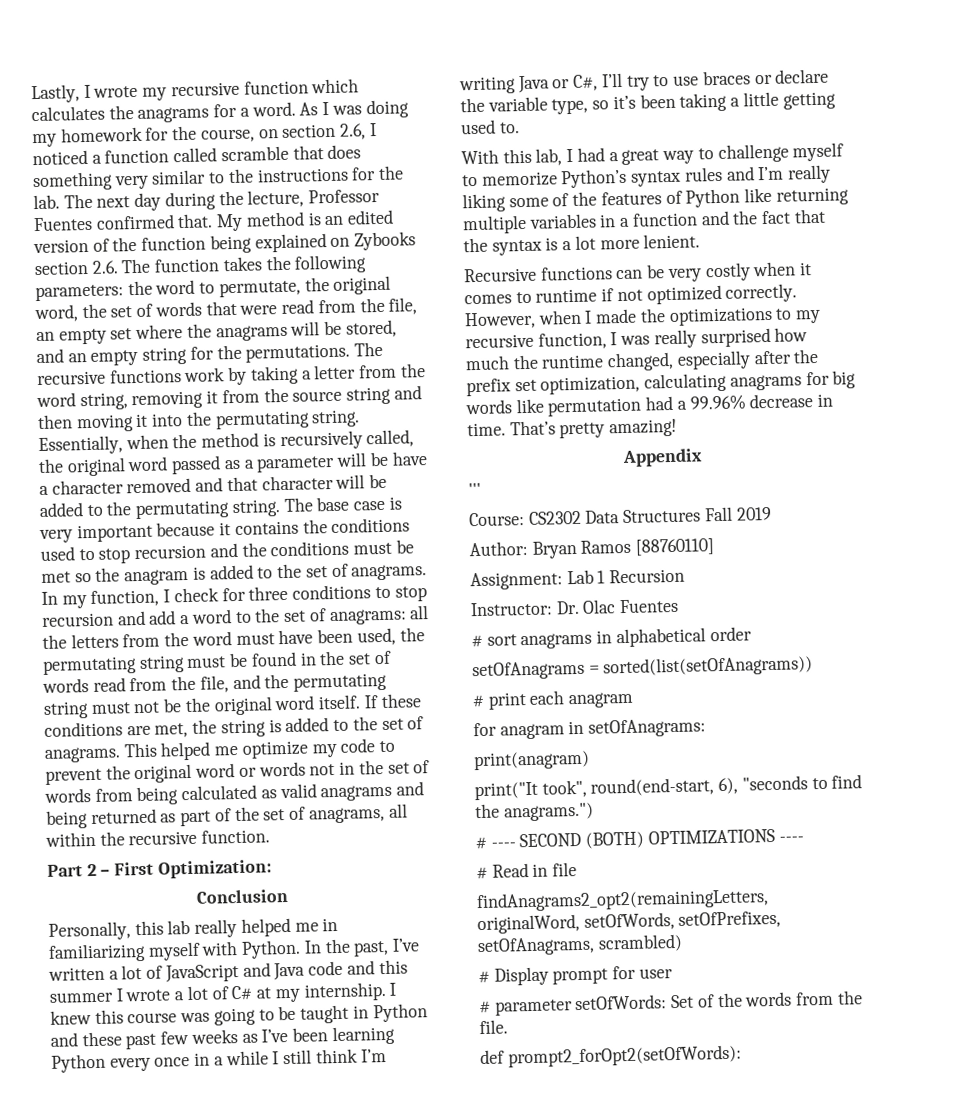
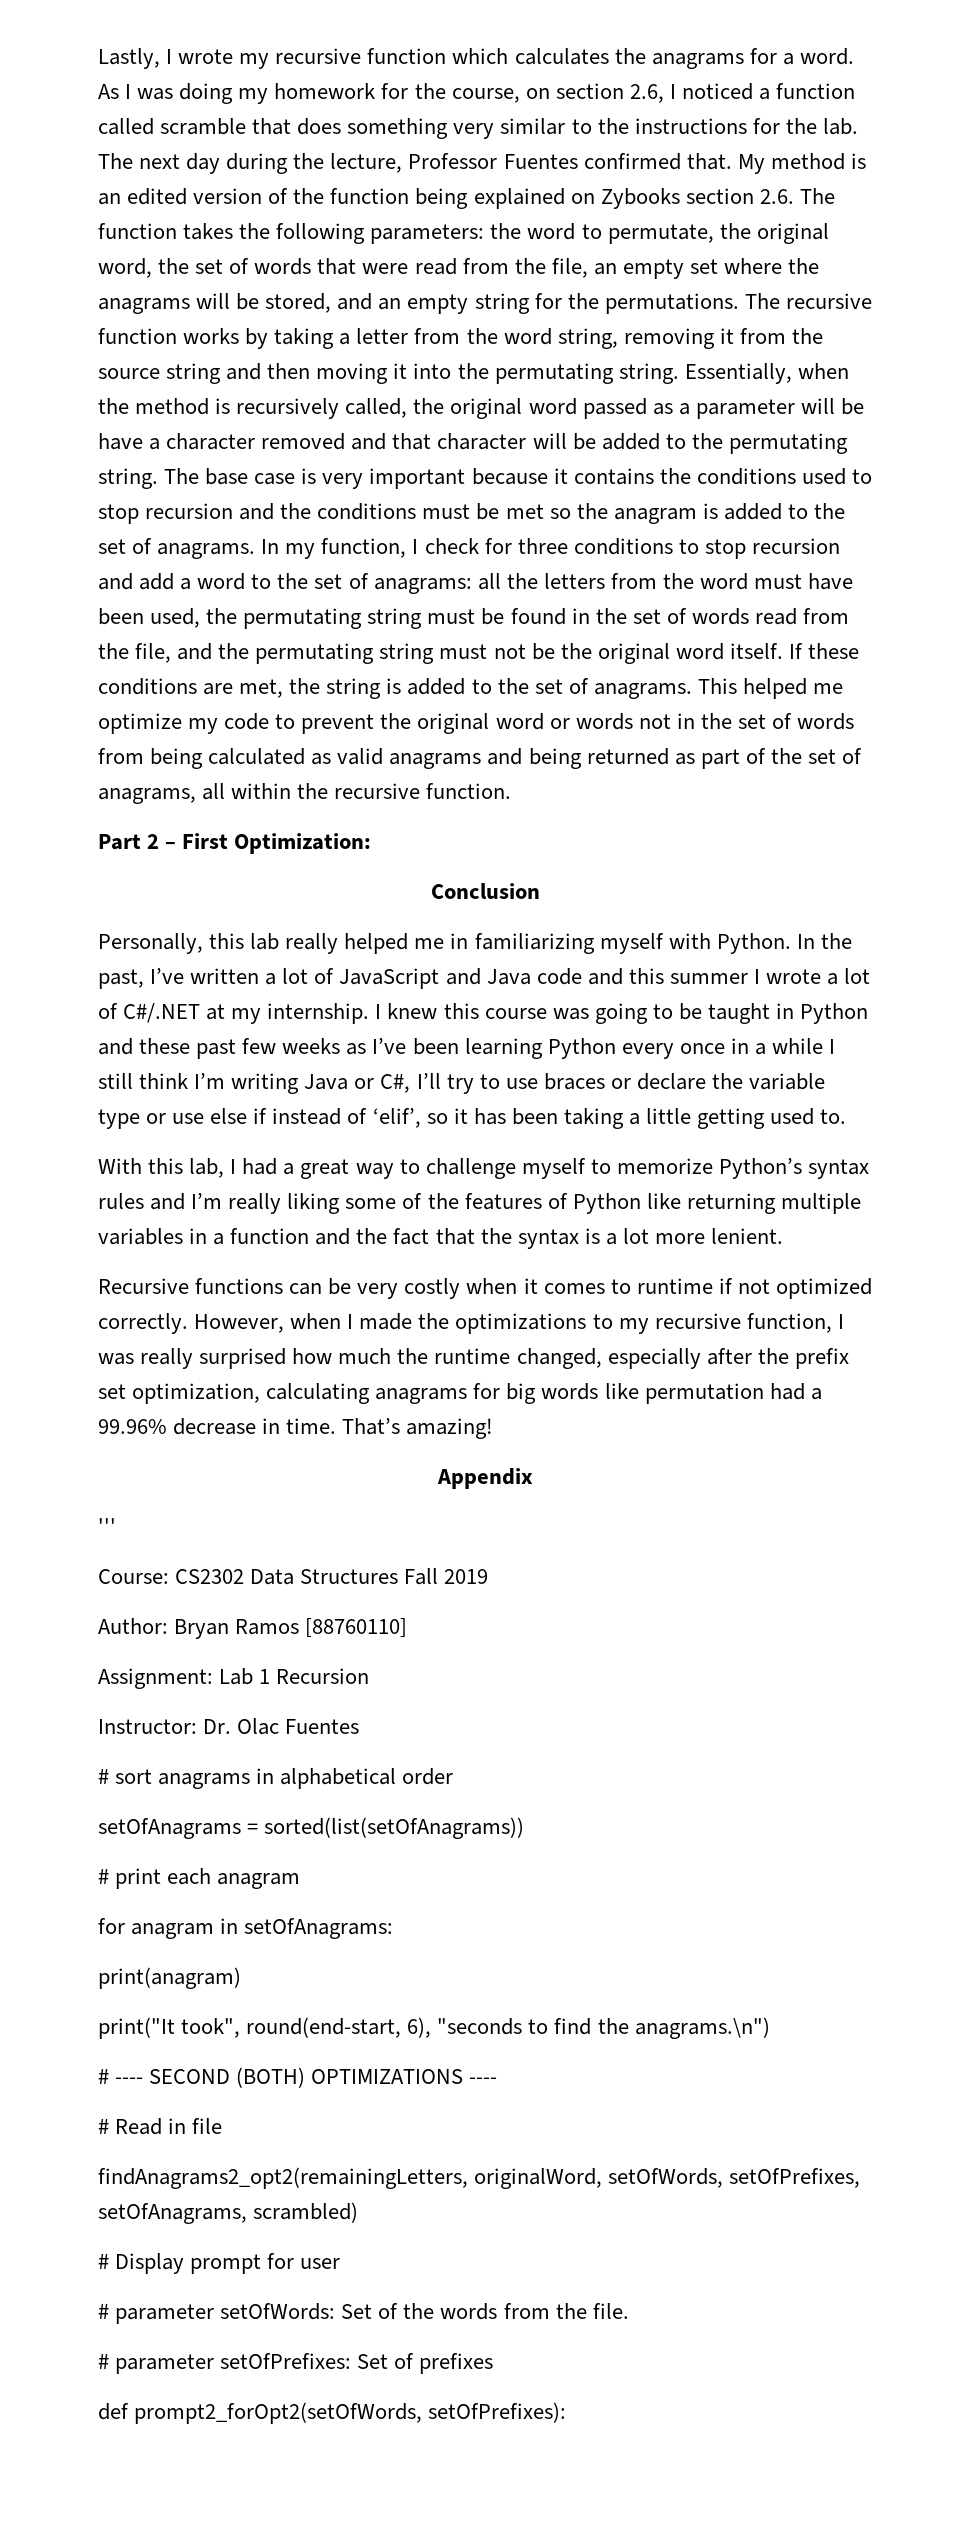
- The recursive functions work by taking a letter from the word string, removing it from the source string and then moving it into the permutating string.
+ The recursive function works by taking a letter from the word string, removing it from the source string and then moving it into the permutating string.
- In the past, I’ve written a lot of JavaScript and Java code and this summer I wrote a lot of C# at my internship.
+ In the past, I’ve written a lot of JavaScript and Java code and this summer I wrote a lot of C#/.NET at my internship.
- I knew this course was going to be taught in Python and these past few weeks as I’ve been learning Python every once in a while I still think I’m writing Java or C#, I’ll try to use braces or declare the variable type, so it’s been taking a little getting used to.
+ I knew this course was going to be taught in Python and these past few weeks as I’ve been learning Python every once in a while I still think I’m writing Java or C#, I’ll try to use braces or declare the variable type or use else if instead of ‘elif’, so it has been taking a little getting used to.
- That’s pretty amazing!
+ That’s amazing!
- print("It took", round(end-start, 6), "seconds to find the anagrams.")
+ print("It took", round(end-start, 6), "seconds to find the anagrams.\n")
+ # parameter setOfPrefixes: Set of prefixes
- def prompt2_forOpt2(setOfWords):
+ def prompt2_forOpt2(setOfWords, setOfPrefixes):

